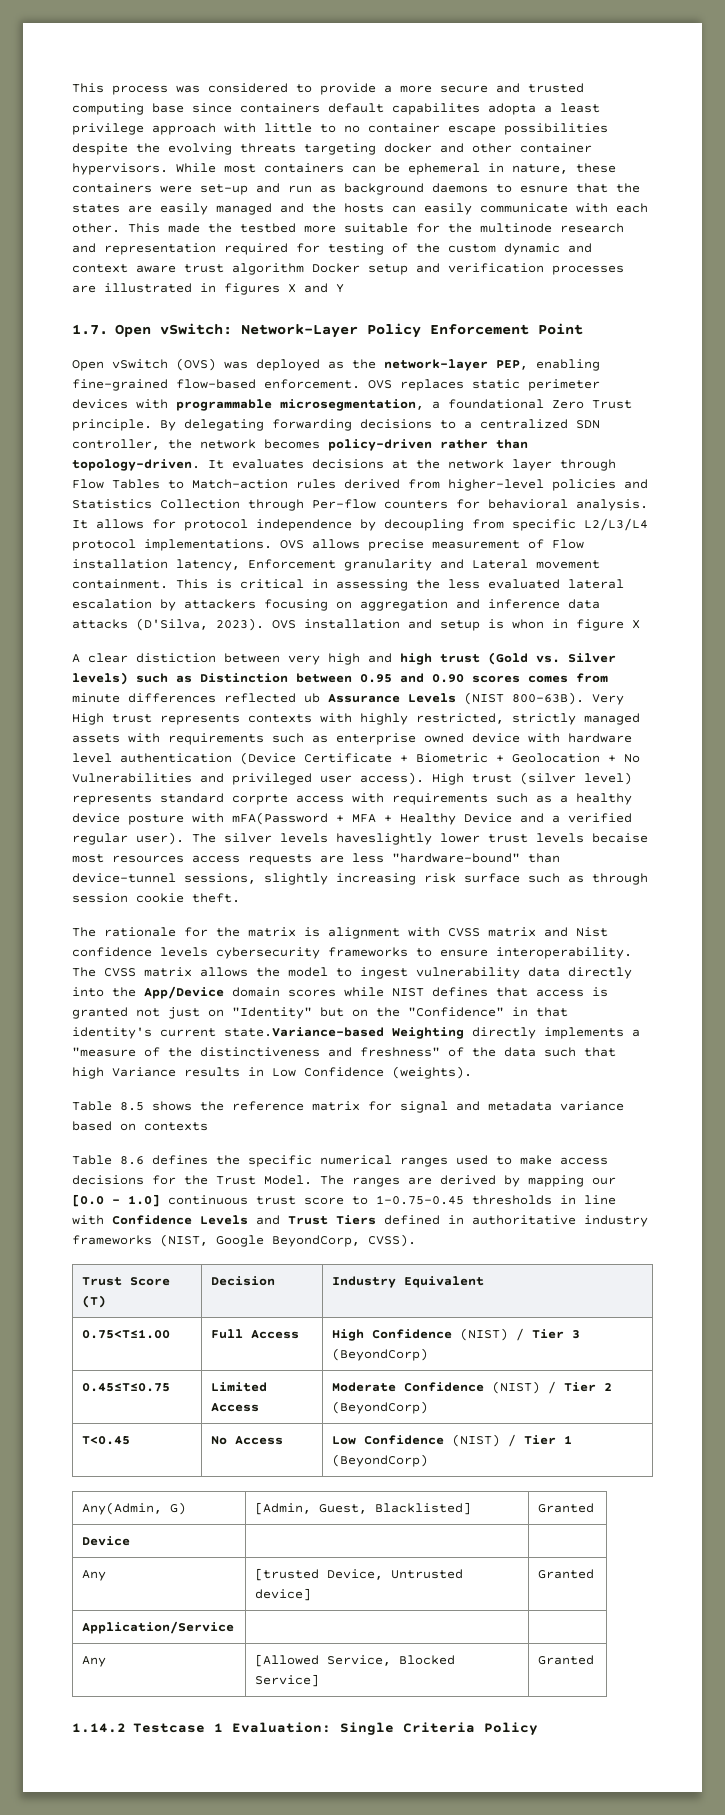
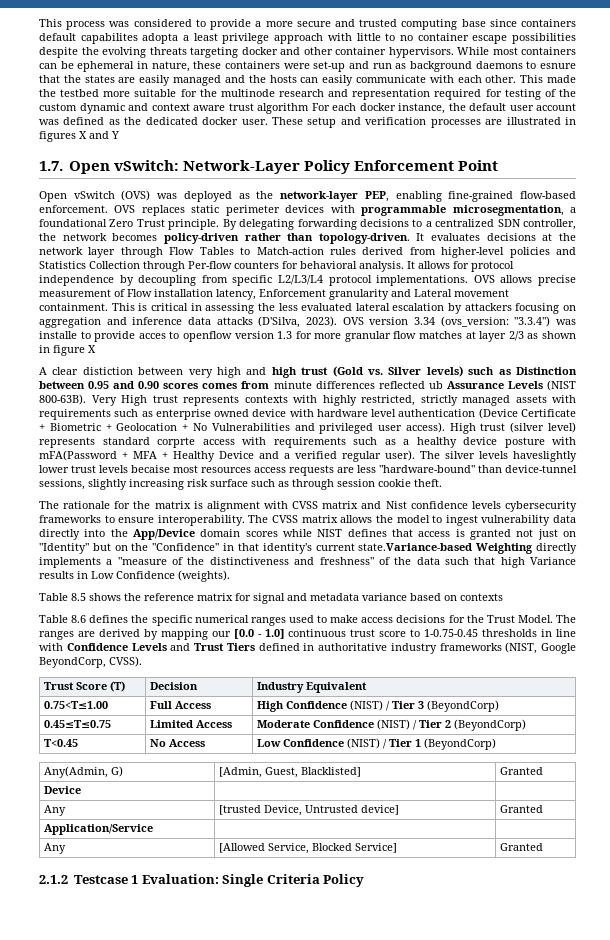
- This made the testbed more suitable for the multinode research and representation required for testing of the custom dynamic and context aware trust algorithm Docker setup and verification processes are illustrated in figures X and Y
+ This made the testbed more suitable for the multinode research and representation required for testing of the custom dynamic and context aware trust algorithm For each docker instance, the default user account was defined as the dedicated docker user. These setup and verification processes are illustrated in figures X and Y
- OVS installation and setup is whon in figure X
+ OVS version 3.34 (ovs_version: "3.3.4") was installe to provide acces to openflow version 1.3 for more granular flow matches at layer 2/3 as shown in figure X
- 1.14.2 Testcase 1 Evaluation: Single Criteria Policy
+ 2.1.2 Testcase 1 Evaluation: Single Criteria Policy

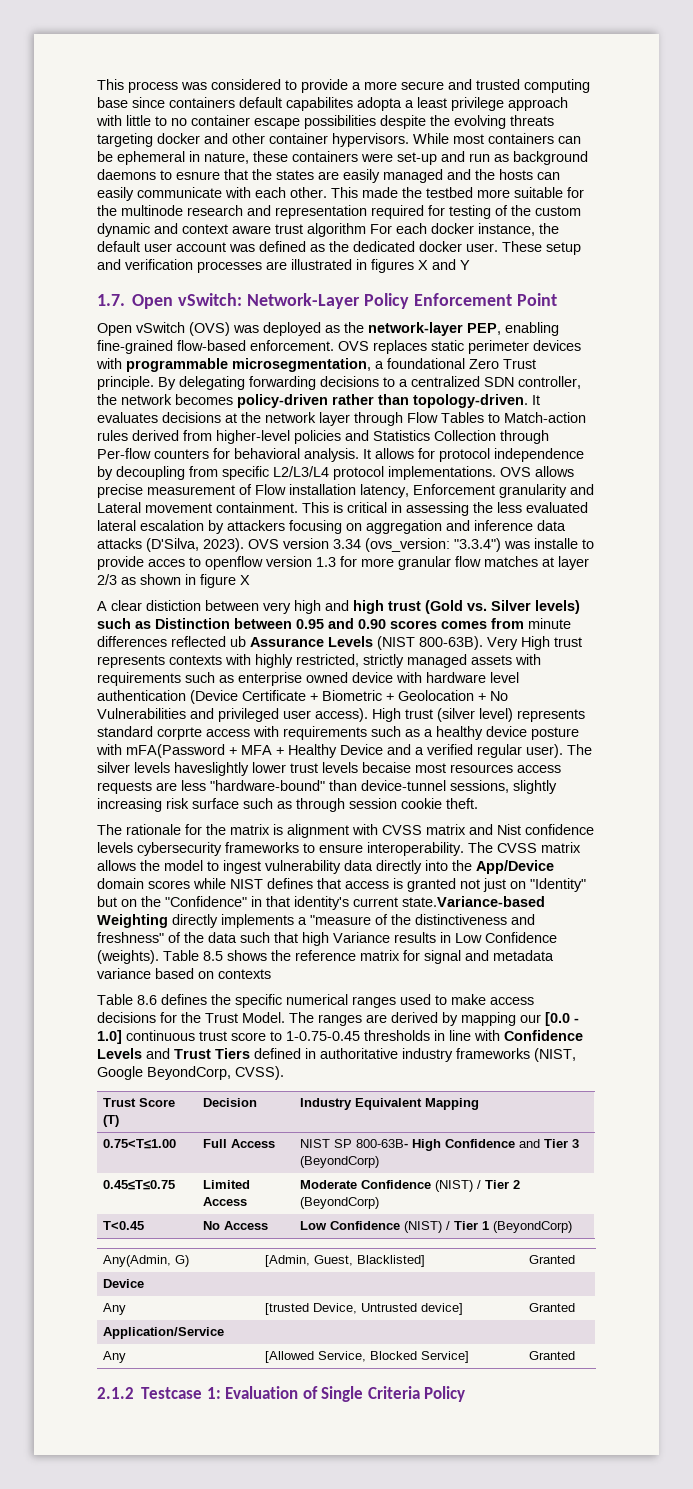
- The CVSS matrix allows the model to ingest vulnerability data directly into the App/Device domain scores while NIST defines that access is granted not just on "Identity" but on the "Confidence" in that identity's current state.Variance-based Weighting directly implements a "measure of the distinctiveness and freshness" of the data such that high Variance results in Low Confidence (weights).
- Table 8.5 shows the reference matrix for signal and metadata variance based on contexts
+ The CVSS matrix allows the model to ingest vulnerability data directly into the App/Device domain scores while NIST defines that access is granted not just on "Identity" but on the "Confidence" in that identity's current state.Variance-based Weighting directly implements a "measure of the distinctiveness and freshness" of the data such that high Variance results in Low Confidence (weights). Table 8.5 shows the reference matrix for signal and metadata variance based on contexts
- Trust Score (T) | Decision | Industry Equivalent
+ Trust Score (T) | Decision | Industry Equivalent Mapping
- 0.75<T≤1.00 | Full Access | High Confidence (NIST) / Tier 3 (BeyondCorp)
+ 0.75<T≤1.00 | Full Access | NIST SP 800-63B- High Confidence and Tier 3 (BeyondCorp)
- 2.1.2 Testcase 1 Evaluation: Single Criteria Policy
+ 2.1.2 Testcase 1: Evaluation of Single Criteria Policy

